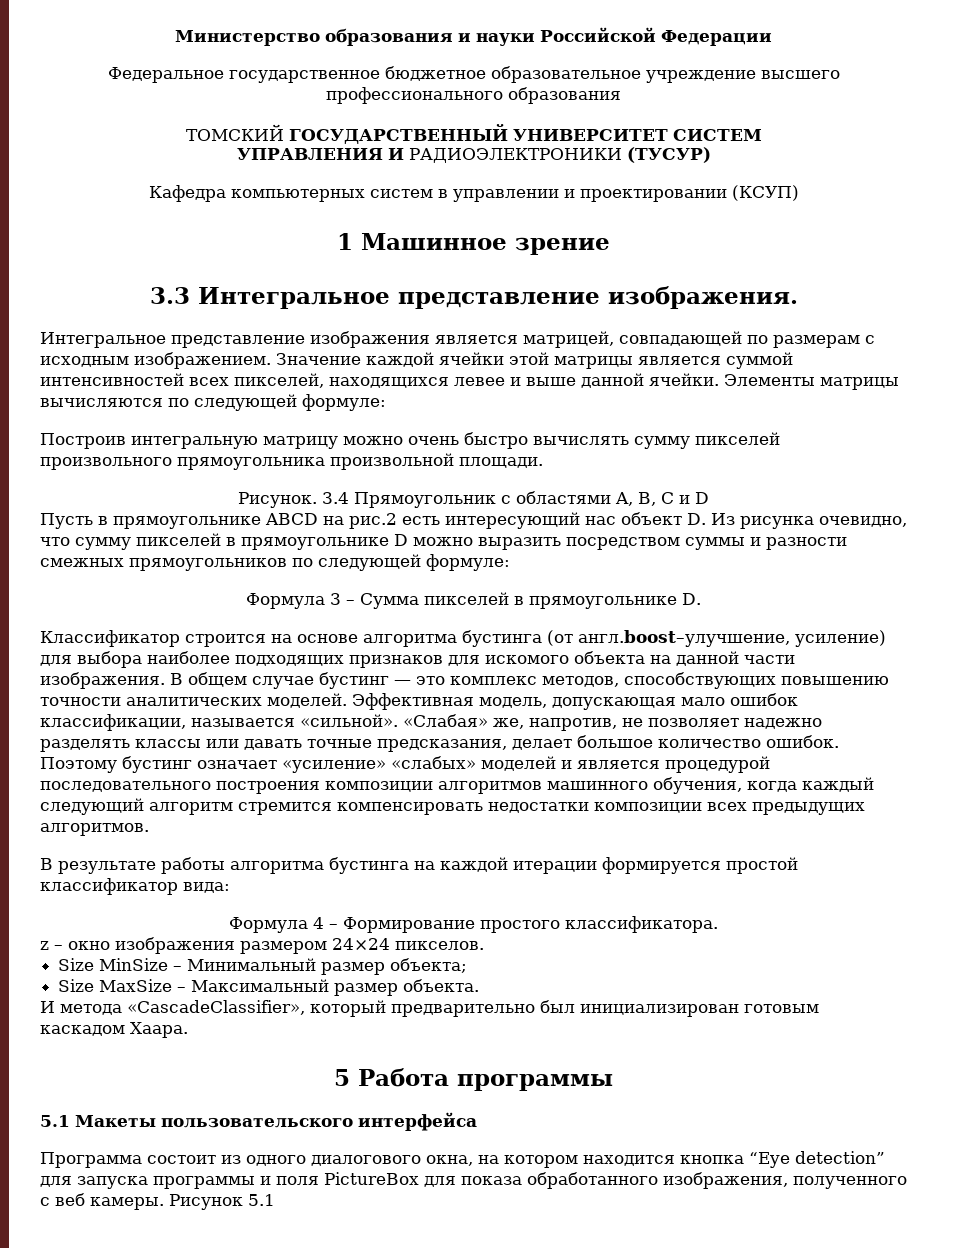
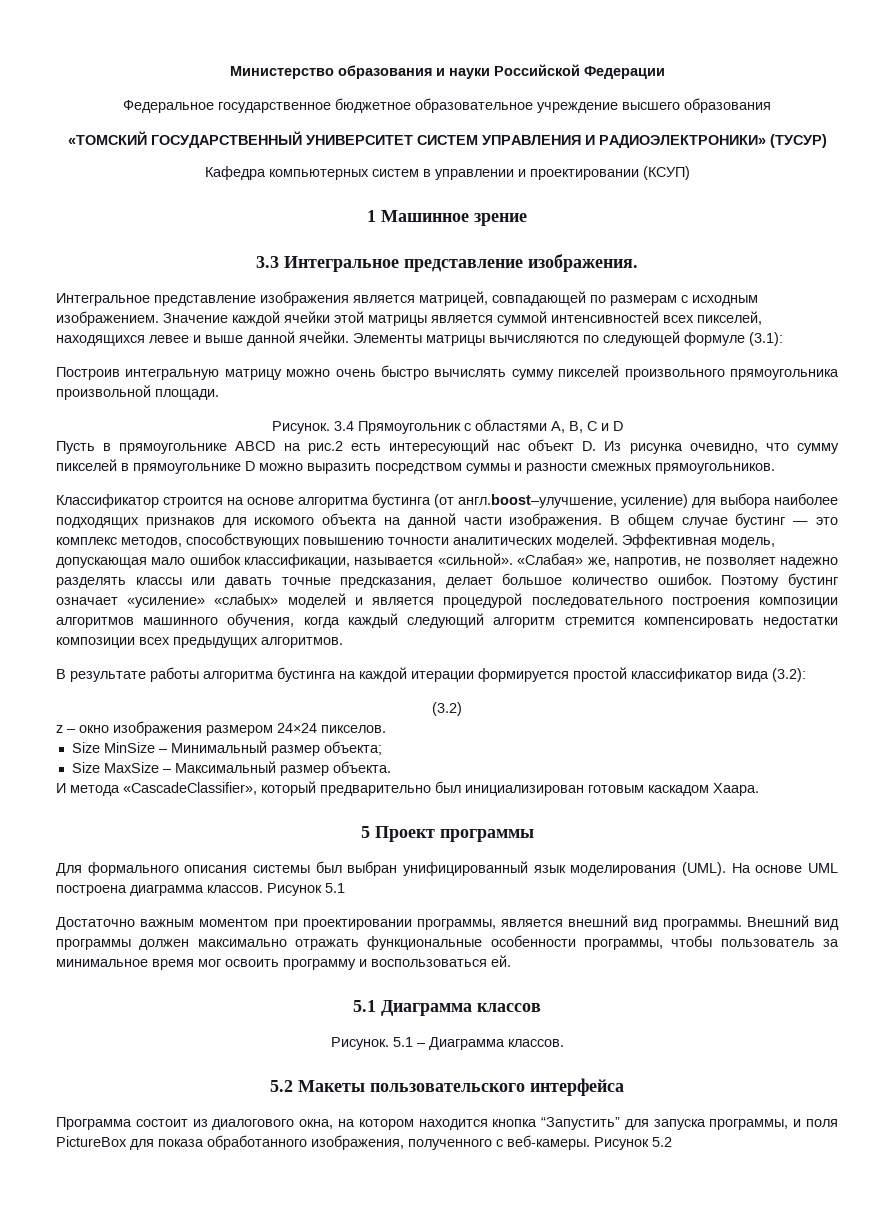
- Федеральное государственное бюджетное образовательное учреждение высшего профессионального образования
+ Федеральное государственное бюджетное образовательное учреждение высшего образования
- ТОМСКИЙ ГОСУДАРСТВЕННЫЙ УНИВЕРСИТЕТ СИСТЕМ
- УПРАВЛЕНИЯ И РАДИОЭЛЕКТРОНИКИ (ТУСУР)
+ «ТОМСКИЙ ГОСУДАРСТВЕННЫЙ УНИВЕРСИТЕТ СИСТЕМ УПРАВЛЕНИЯ И РАДИОЭЛЕКТРОНИКИ» (ТУСУР)
- Элементы матрицы вычисляются по следующей формуле:
+ Элементы матрицы вычисляются по следующей формуле (3.1):
- Пусть в прямоугольнике ABCD на рис.2 есть интересующий нас объект D. Из рисунка очевидно, что сумму пикселей в прямоугольнике D можно выразить посредством суммы и разности смежных прямоугольников по следующей формуле:
- Формула 3 – Сумма пикселей в прямоугольнике D.
+ Пусть в прямоугольнике ABCD на рис.2 есть интересующий нас объект D. Из рисунка очевидно, что сумму пикселей в прямоугольнике D можно выразить посредством суммы и разности смежных прямоугольников.
- В результате работы алгоритма бустинга на каждой итерации формируется простой классификатор вида:
- Формула 4 – Формирование простого классификатора.
+ В результате работы алгоритма бустинга на каждой итерации формируется простой классификатор вида (3.2):
+ (3.2)
- 5 Работа программы
+ 5 Проект программы
- 5.1 Макеты пользовательского интерфейса
+ Для формального описания системы был выбран унифицированный язык моделирования (UML). На основе UML построена диаграмма классов. Рисунок 5.1
+ Достаточно важным моментом при проектировании программы, является внешний вид программы. Внешний вид программы должен максимально отражать функциональные особенности программы, чтобы пользователь за минимальное время мог освоить программу и воспользоваться ей.
+ 5.1 Диаграмма классов
+ Рисунок. 5.1 – Диаграмма классов.
+ 5.2 Макеты пользовательского интерфейса
- Программа состоит из одного диалогового окна, на котором находится кнопка “Eye detection” для запуска программы и поля PictureBox для показа обработанного изображения, полученного с веб камеры. Рисунок 5.1
+ Программа состоит из диалогового окна, на котором находится кнопка “Запустить” для запуска программы, и поля PictureBox для показа обработанного изображения, полученного с веб-камеры. Рисунок 5.2

